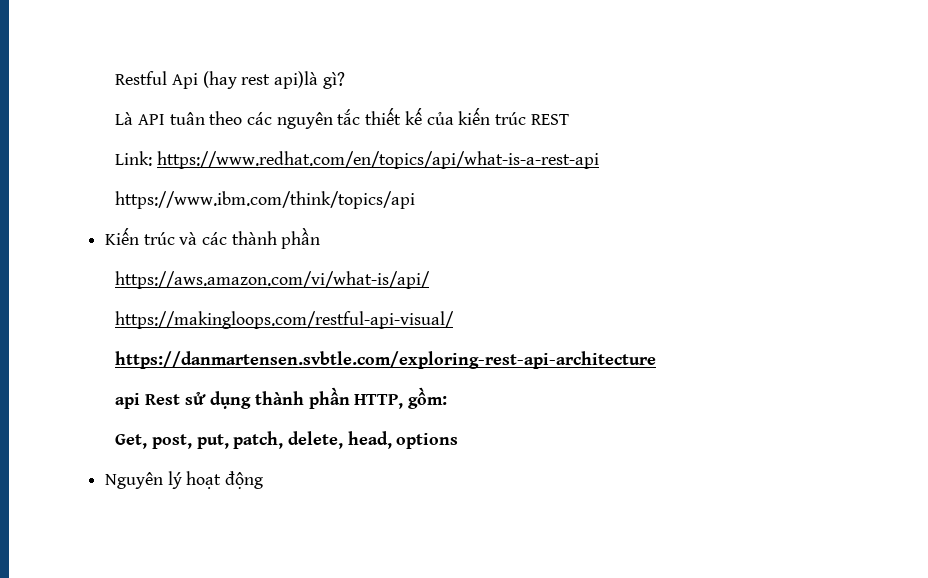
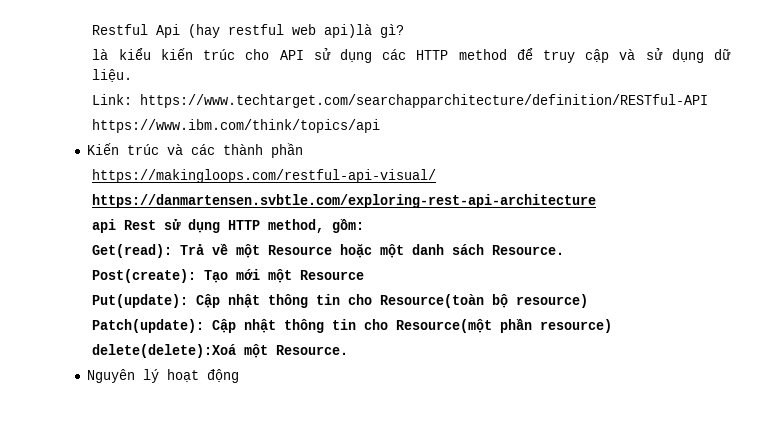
- Restful Api (hay rest api)là gì?
+ Restful Api (hay restful web api)là gì?
- Là API tuân theo các nguyên tắc thiết kế của kiến trúc REST
+ là kiểu kiến trúc cho API sử dụng các HTTP method để truy cập và sử dụng dữ liệu.
- Link: https://www.redhat.com/en/topics/api/what-is-a-rest-api
+ Link: https://www.techtarget.com/searchapparchitecture/definition/RESTful-API
- https://aws.amazon.com/vi/what-is/api/
- api Rest sử dụng thành phần HTTP, gồm:
- Get, post, put, patch, delete, head, options
+ api Rest sử dụng HTTP method, gồm:
+ Get(read): Trả về một Resource hoặc một danh sách Resource.
+ Post(create): Tạo mới một Resource
+ Put(update): Cập nhật thông tin cho Resource(toàn bộ resource)
+ Patch(update): Cập nhật thông tin cho Resource(một phần resource)
+ delete(delete):Xoá một Resource.

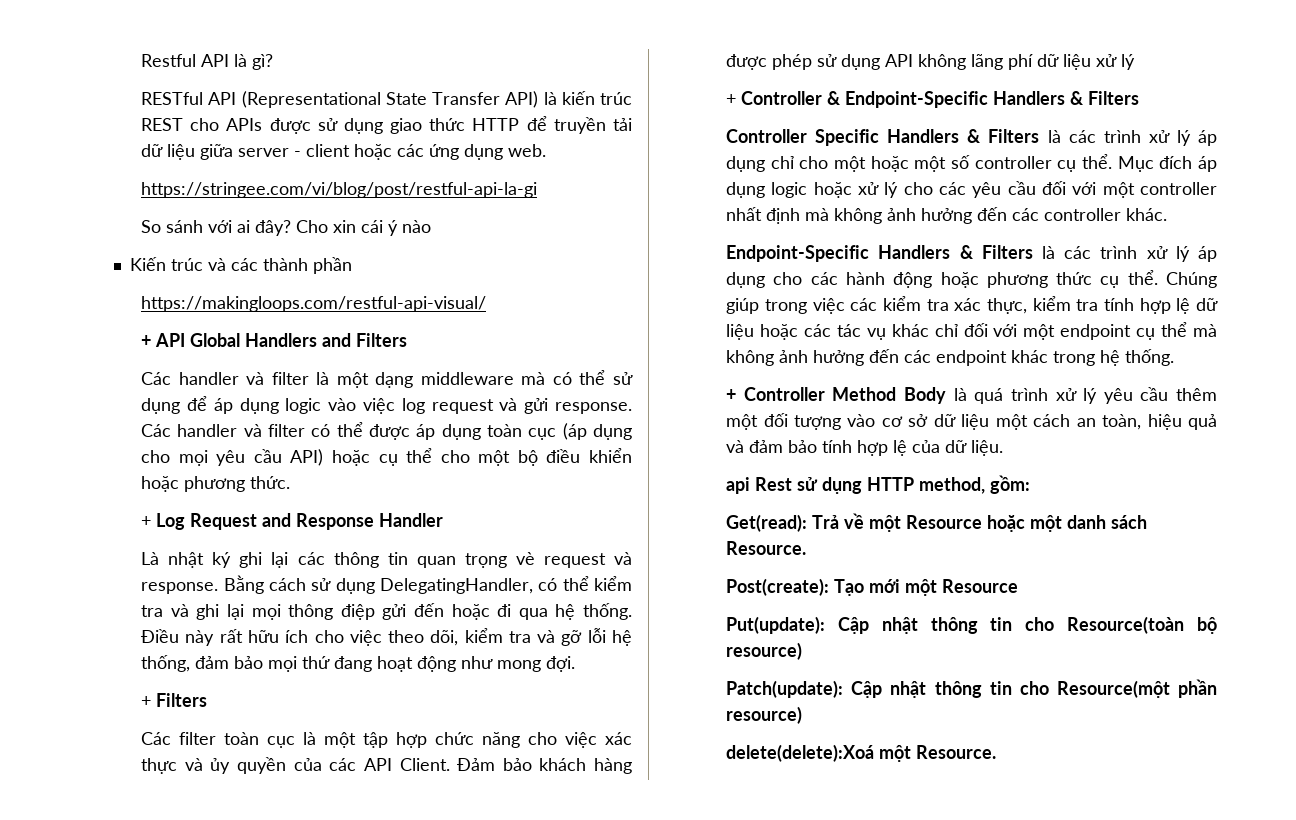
- Restful Api (hay restful web api)là gì?
- là kiểu kiến trúc cho API sử dụng các HTTP method để truy cập và sử dụng dữ liệu.
- Link: https://www.techtarget.com/searchapparchitecture/definition/RESTful-API
- https://www.ibm.com/think/topics/api
+ Restful API là gì?
+ RESTful API (Representational State Transfer API) là kiến trúc REST cho APIs được sử dụng giao thức HTTP để truyền tải dữ liệu giữa server - client hoặc các ứng dụng web.
+ https://stringee.com/vi/blog/post/restful-api-la-gi
+ So sánh với ai đây? Cho xin cái ý nào
- https://danmartensen.svbtle.com/exploring-rest-api-architecture
+ + API Global Handlers and Filters
+ Các handler và filter là một dạng middleware mà có thể sử dụng để áp dụng logic vào việc log request và gửi response. Các handler và filter có thể được áp dụng toàn cục (áp dụng cho mọi yêu cầu API) hoặc cụ thể cho một bộ điều khiển hoặc phương thức.
+ + Log Request and Response Handler
+ Là nhật ký ghi lại các thông tin quan trọng vè request và response. Bằng cách sử dụng DelegatingHandler, có thể kiểm tra và ghi lại mọi thông điệp gửi đến hoặc đi qua hệ thống. Điều này rất hữu ích cho việc theo dõi, kiểm tra và gỡ lỗi hệ thống, đảm bảo mọi thứ đang hoạt động như mong đợi.
+ + Filters
+ Các filter toàn cục là một tập hợp chức năng cho việc xác thực và ủy quyền của các API Client. Đảm bảo khách hàng được phép sử dụng API không lãng phí dữ liệu xử lý
+ + Controller & Endpoint-Specific Handlers & Filters
+ Controller Specific Handlers & Filters là các trình xử lý áp dụng chỉ cho một hoặc một số controller cụ thể. Mục đích áp dụng logic hoặc xử lý cho các yêu cầu đối với một controller nhất định mà không ảnh hưởng đến các controller khác.
+ Endpoint-Specific Handlers & Filters là các trình xử lý áp dụng cho các hành động hoặc phương thức cụ thể. Chúng giúp trong việc các kiểm tra xác thực, kiểm tra tính hợp lệ dữ liệu hoặc các tác vụ khác chỉ đối với một endpoint cụ thể mà không ảnh hưởng đến các endpoint khác trong hệ thống.
+ + Controller Method Body là quá trình xử lý yêu cầu thêm một đối tượng vào cơ sở dữ liệu một cách an toàn, hiệu quả và đảm bảo tính hợp lệ của dữ liệu.
- Nguyên lý hoạt động

